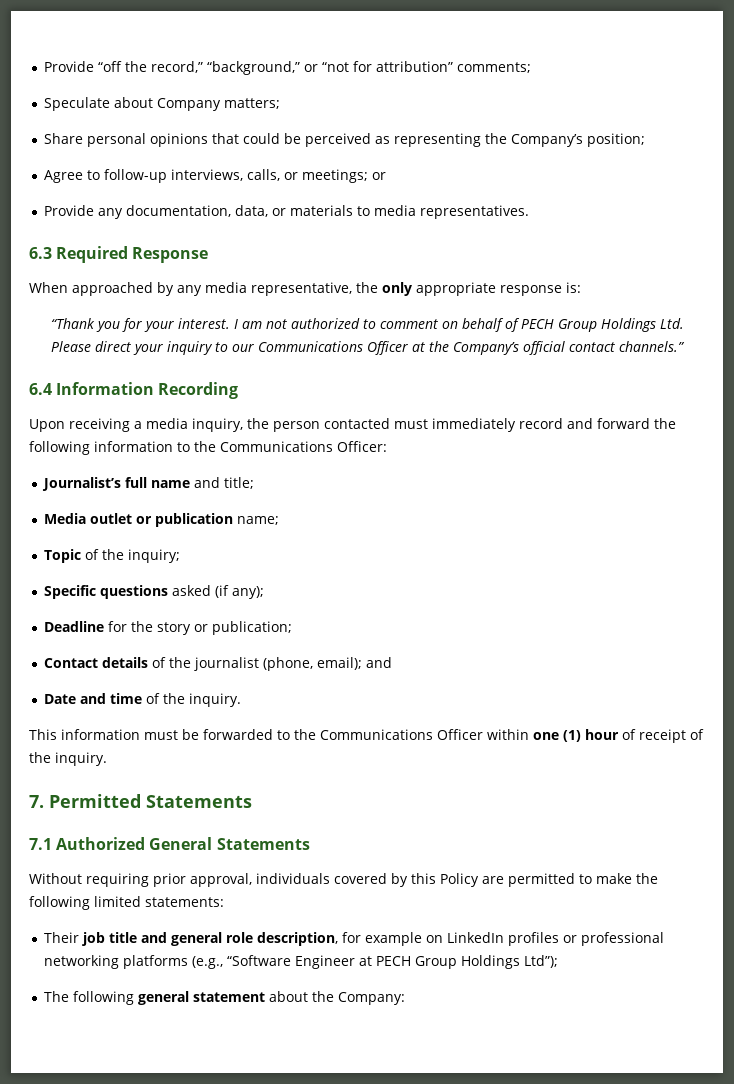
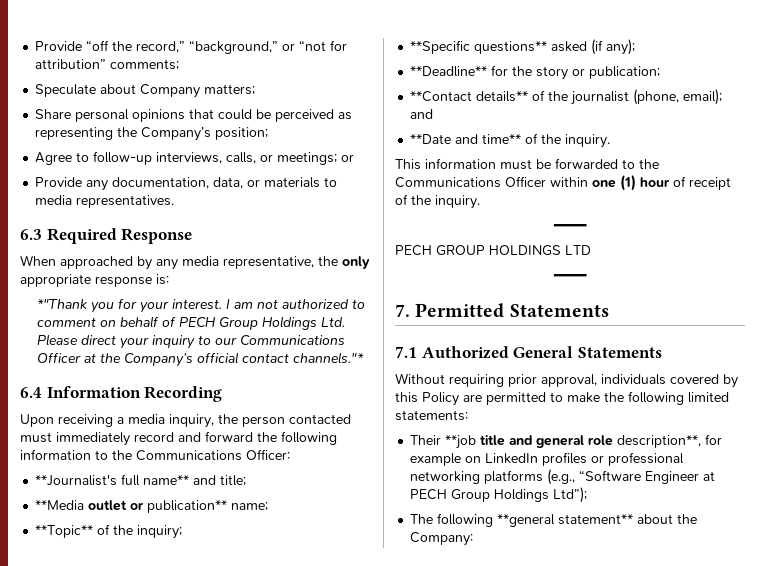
- “Thank you for your interest.
+ *"Thank you for your interest.
- I am not authorized to comment on behalf of PECH Group Holdings Ltd. Please direct your inquiry to our Communications Officer at the Company’s official contact channels.”
+ I am not authorized to comment on behalf of PECH Group Holdings Ltd. Please direct your inquiry to our Communications Officer at the Company’s official contact channels."*
- Journalist’s full name and title;
+ **Journalist's full name** and title;
- Media outlet or publication name;
+ **Media outlet or publication** name;
- Topic of the inquiry;
+ **Topic** of the inquiry;
- Specific questions asked (if any);
+ **Specific questions** asked (if any);
- Deadline for the story or publication;
+ **Deadline** for the story or publication;
- Contact details of the journalist (phone, email); and
+ **Contact details** of the journalist (phone, email); and
- Date and time of the inquiry.
+ **Date and time** of the inquiry.
  This information must be forwarded to the Communications Officer within one (1) hour of receipt of the inquiry.
+ ━━━━
+ PECH GROUP HOLDINGS LTD
+ ━━━━
- Their job title and general role description, for example on LinkedIn profiles or professional networking platforms (e.g., “Software Engineer at PECH Group Holdings Ltd”);
+ Their **job title and general role description**, for example on LinkedIn profiles or professional networking platforms (e.g., “Software Engineer at PECH Group Holdings Ltd”);
- The following general statement about the Company:
+ The following **general statement** about the Company:

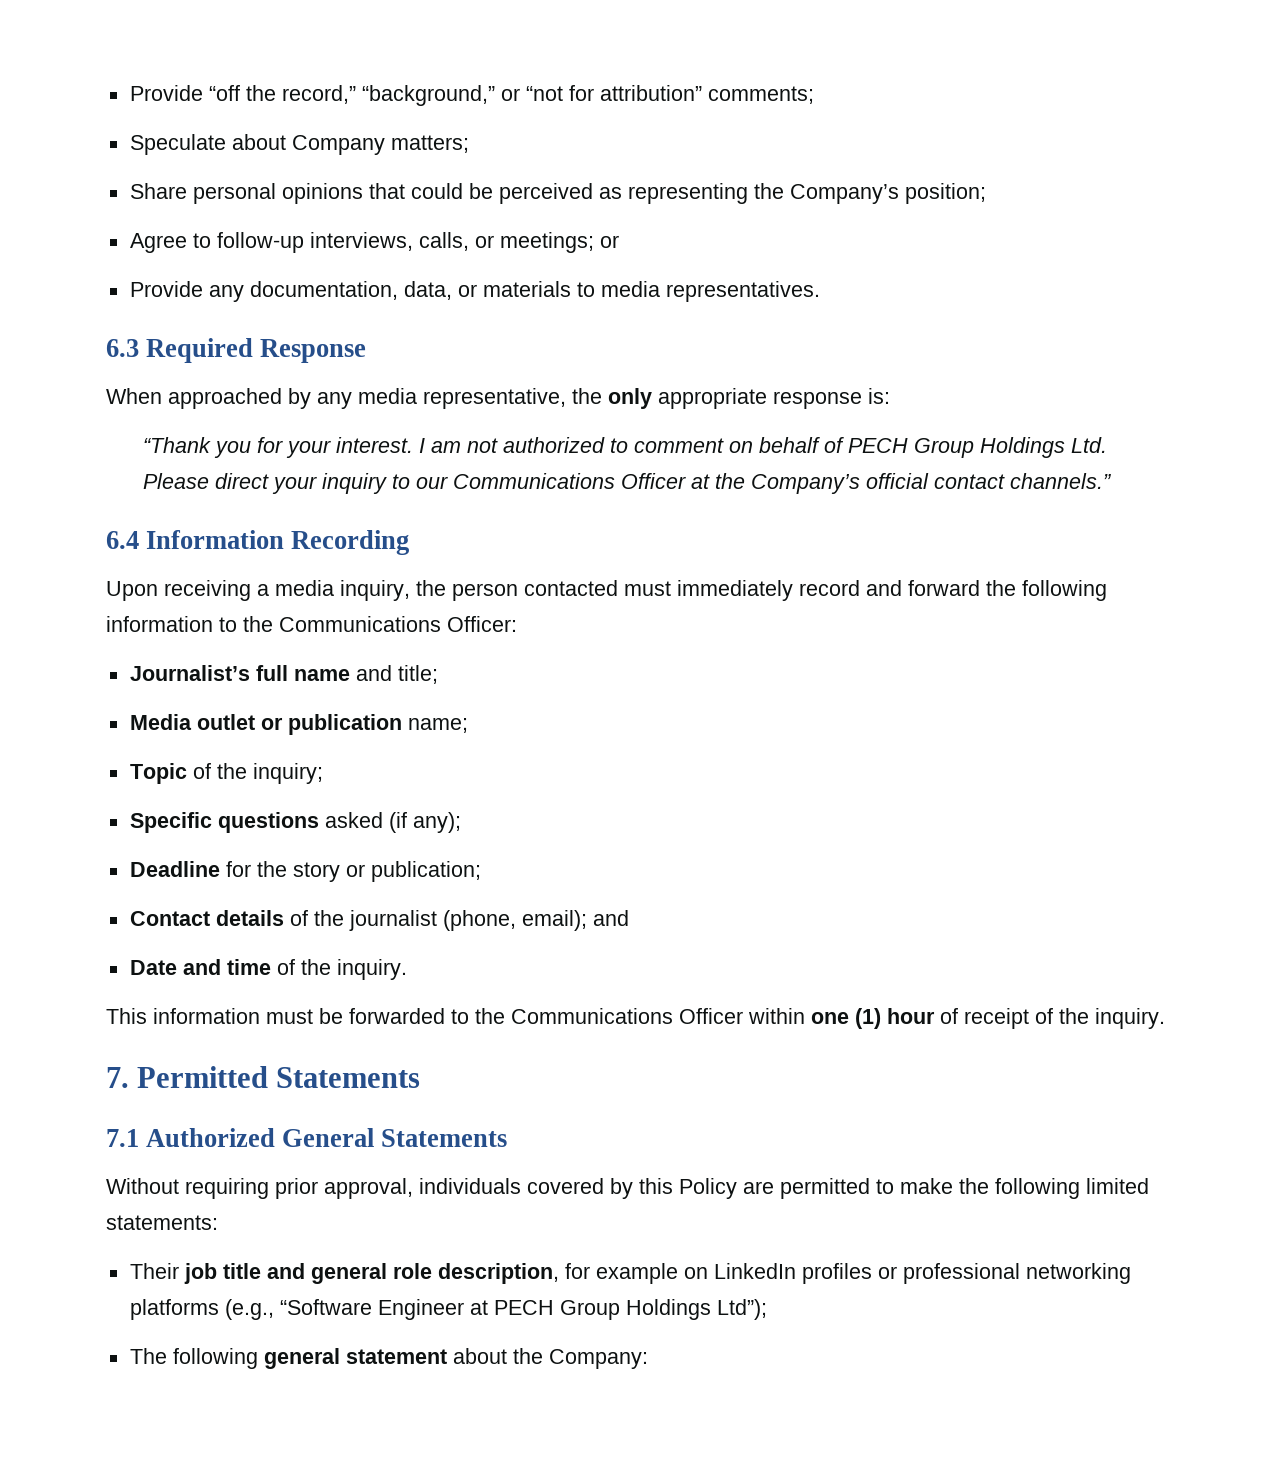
- *"Thank you for your interest.
+ “Thank you for your interest.
- I am not authorized to comment on behalf of PECH Group Holdings Ltd. Please direct your inquiry to our Communications Officer at the Company’s official contact channels."*
+ I am not authorized to comment on behalf of PECH Group Holdings Ltd. Please direct your inquiry to our Communications Officer at the Company’s official contact channels.”
- **Journalist's full name** and title;
+ Journalist’s full name and title;
- **Media outlet or publication** name;
+ Media outlet or publication name;
- **Topic** of the inquiry;
+ Topic of the inquiry;
- **Specific questions** asked (if any);
+ Specific questions asked (if any);
- **Deadline** for the story or publication;
+ Deadline for the story or publication;
- **Contact details** of the journalist (phone, email); and
+ Contact details of the journalist (phone, email); and
- **Date and time** of the inquiry.
+ Date and time of the inquiry.
  This information must be forwarded to the Communications Officer within one (1) hour of receipt of the inquiry.
- ━━━━
- PECH GROUP HOLDINGS LTD
- ━━━━
- Their **job title and general role description**, for example on LinkedIn profiles or professional networking platforms (e.g., “Software Engineer at PECH Group Holdings Ltd”);
+ Their job title and general role description, for example on LinkedIn profiles or professional networking platforms (e.g., “Software Engineer at PECH Group Holdings Ltd”);
- The following **general statement** about the Company:
+ The following general statement about the Company:

